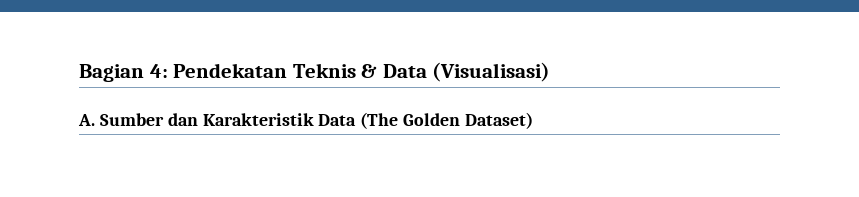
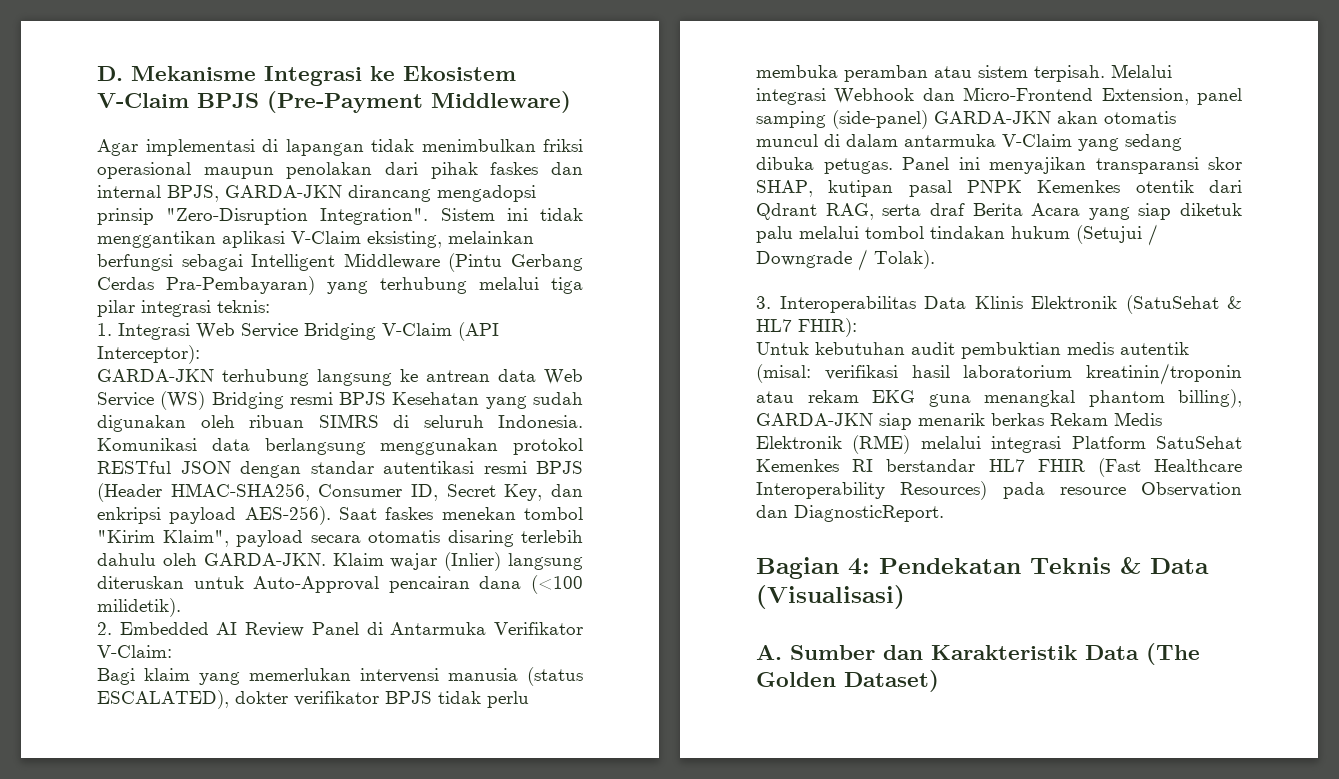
+ D. Mekanisme Integrasi ke Ekosistem V-Claim BPJS (Pre-Payment Middleware)
+ Agar implementasi di lapangan tidak menimbulkan friksi operasional maupun penolakan dari pihak faskes dan internal BPJS, GARDA-JKN dirancang mengadopsi prinsip "Zero-Disruption Integration". Sistem ini tidak menggantikan aplikasi V-Claim eksisting, melainkan berfungsi sebagai Intelligent Middleware (Pintu Gerbang Cerdas Pra-Pembayaran) yang terhubung melalui tiga pilar integrasi teknis:
+ 1. Integrasi Web Service Bridging V-Claim (API Interceptor):
+ GARDA-JKN terhubung langsung ke antrean data Web Service (WS) Bridging resmi BPJS Kesehatan yang sudah digunakan oleh ribuan SIMRS di seluruh Indonesia. Komunikasi data berlangsung menggunakan protokol RESTful JSON dengan standar autentikasi resmi BPJS (Header HMAC-SHA256, Consumer ID, Secret Key, dan enkripsi payload AES-256). Saat faskes menekan tombol "Kirim Klaim", payload secara otomatis disaring terlebih dahulu oleh GARDA-JKN. Klaim wajar (Inlier) langsung diteruskan untuk Auto-Approval pencairan dana (<100 milidetik).
+ 2. Embedded AI Review Panel di Antarmuka Verifikator V-Claim:
+ Bagi klaim yang memerlukan intervensi manusia (status ESCALATED), dokter verifikator BPJS tidak perlu membuka peramban atau sistem terpisah. Melalui integrasi Webhook dan Micro-Frontend Extension, panel samping (side-panel) GARDA-JKN akan otomatis muncul di dalam antarmuka V-Claim yang sedang dibuka petugas. Panel ini menyajikan transparansi skor SHAP, kutipan pasal PNPK Kemenkes otentik dari Qdrant RAG, serta draf Berita Acara yang siap diketuk palu melalui tombol tindakan hukum (Setujui / Downgrade / Tolak).
+ 3. Interoperabilitas Data Klinis Elektronik (SatuSehat & HL7 FHIR):
+ Untuk kebutuhan audit pembuktian medis autentik (misal: verifikasi hasil laboratorium kreatinin/troponin atau rekam EKG guna menangkal phantom billing), GARDA-JKN siap menarik berkas Rekam Medis Elektronik (RME) melalui integrasi Platform SatuSehat Kemenkes RI berstandar HL7 FHIR (Fast Healthcare Interoperability Resources) pada resource Observation dan DiagnosticReport.

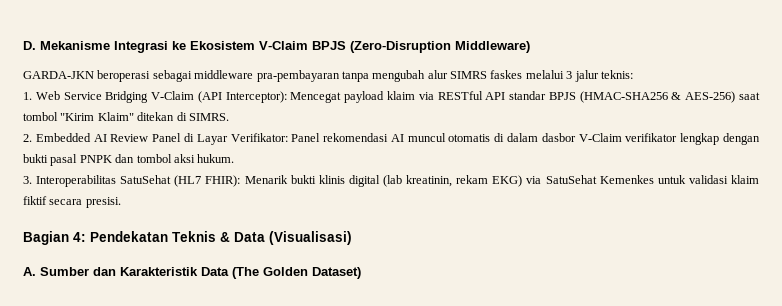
- D. Mekanisme Integrasi ke Ekosistem V-Claim BPJS (Pre-Payment Middleware)
+ D. Mekanisme Integrasi ke Ekosistem V-Claim BPJS (Zero-Disruption Middleware)
- Agar implementasi di lapangan tidak menimbulkan friksi operasional maupun penolakan dari pihak faskes dan internal BPJS, GARDA-JKN dirancang mengadopsi prinsip "Zero-Disruption Integration". Sistem ini tidak menggantikan aplikasi V-Claim eksisting, melainkan berfungsi sebagai Intelligent Middleware (Pintu Gerbang Cerdas Pra-Pembayaran) yang terhubung melalui tiga pilar integrasi teknis:
+ GARDA-JKN beroperasi sebagai middleware pra-pembayaran tanpa mengubah alur SIMRS faskes melalui 3 jalur teknis:
- 1. Integrasi Web Service Bridging V-Claim (API Interceptor):
- GARDA-JKN terhubung langsung ke antrean data Web Service (WS) Bridging resmi BPJS Kesehatan yang sudah digunakan oleh ribuan SIMRS di seluruh Indonesia. Komunikasi data berlangsung menggunakan protokol RESTful JSON dengan standar autentikasi resmi BPJS (Header HMAC-SHA256, Consumer ID, Secret Key, dan enkripsi payload AES-256). Saat faskes menekan tombol "Kirim Klaim", payload secara otomatis disaring terlebih dahulu oleh GARDA-JKN. Klaim wajar (Inlier) langsung diteruskan untuk Auto-Approval pencairan dana (<100 milidetik).
+ 1. Web Service Bridging V-Claim (API Interceptor): Mencegat payload klaim via RESTful API standar BPJS (HMAC-SHA256 & AES-256) saat tombol "Kirim Klaim" ditekan di SIMRS.
- 2. Embedded AI Review Panel di Antarmuka Verifikator V-Claim:
- Bagi klaim yang memerlukan intervensi manusia (status ESCALATED), dokter verifikator BPJS tidak perlu membuka peramban atau sistem terpisah. Melalui integrasi Webhook dan Micro-Frontend Extension, panel samping (side-panel) GARDA-JKN akan otomatis muncul di dalam antarmuka V-Claim yang sedang dibuka petugas. Panel ini menyajikan transparansi skor SHAP, kutipan pasal PNPK Kemenkes otentik dari Qdrant RAG, serta draf Berita Acara yang siap diketuk palu melalui tombol tindakan hukum (Setujui / Downgrade / Tolak).
- 3. Interoperabilitas Data Klinis Elektronik (SatuSehat & HL7 FHIR):
- Untuk kebutuhan audit pembuktian medis autentik (misal: verifikasi hasil laboratorium kreatinin/troponin atau rekam EKG guna menangkal phantom billing), GARDA-JKN siap menarik berkas Rekam Medis Elektronik (RME) melalui integrasi Platform SatuSehat Kemenkes RI berstandar HL7 FHIR (Fast Healthcare Interoperability Resources) pada resource Observation dan DiagnosticReport.
+ 2. Embedded AI Review Panel di Layar Verifikator: Panel rekomendasi AI muncul otomatis di dalam dasbor V-Claim verifikator lengkap dengan bukti pasal PNPK dan tombol aksi hukum.
+ 3. Interoperabilitas SatuSehat (HL7 FHIR): Menarik bukti klinis digital (lab kreatinin, rekam EKG) via SatuSehat Kemenkes untuk validasi klaim fiktif secara presisi.

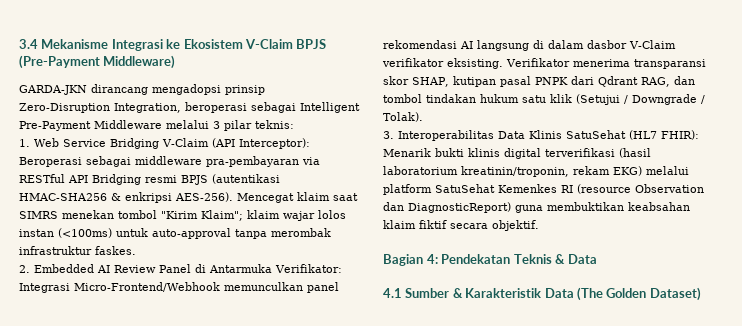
- D. Mekanisme Integrasi ke Ekosistem V-Claim BPJS (Zero-Disruption Middleware)
+ 3.4 Mekanisme Integrasi ke Ekosistem V-Claim BPJS (Pre-Payment Middleware)
- GARDA-JKN beroperasi sebagai middleware pra-pembayaran tanpa mengubah alur SIMRS faskes melalui 3 jalur teknis:
+ GARDA-JKN dirancang mengadopsi prinsip Zero-Disruption Integration, beroperasi sebagai Intelligent Pre-Payment Middleware melalui 3 pilar teknis:
- 1. Web Service Bridging V-Claim (API Interceptor): Mencegat payload klaim via RESTful API standar BPJS (HMAC-SHA256 & AES-256) saat tombol "Kirim Klaim" ditekan di SIMRS.
+ 1. Web Service Bridging V-Claim (API Interceptor): Beroperasi sebagai middleware pra-pembayaran via RESTful API Bridging resmi BPJS (autentikasi HMAC-SHA256 & enkripsi AES-256). Mencegat klaim saat SIMRS menekan tombol "Kirim Klaim"; klaim wajar lolos instan (<100ms) untuk auto-approval tanpa merombak infrastruktur faskes.
- 2. Embedded AI Review Panel di Layar Verifikator: Panel rekomendasi AI muncul otomatis di dalam dasbor V-Claim verifikator lengkap dengan bukti pasal PNPK dan tombol aksi hukum.
+ 2. Embedded AI Review Panel di Antarmuka Verifikator: Integrasi Micro-Frontend/Webhook memunculkan panel rekomendasi AI langsung di dalam dasbor V-Claim verifikator eksisting. Verifikator menerima transparansi skor SHAP, kutipan pasal PNPK dari Qdrant RAG, dan tombol tindakan hukum satu klik (Setujui / Downgrade / Tolak).
- 3. Interoperabilitas SatuSehat (HL7 FHIR): Menarik bukti klinis digital (lab kreatinin, rekam EKG) via SatuSehat Kemenkes untuk validasi klaim fiktif secara presisi.
+ 3. Interoperabilitas Data Klinis SatuSehat (HL7 FHIR): Menarik bukti klinis digital terverifikasi (hasil laboratorium kreatinin/troponin, rekam EKG) melalui platform SatuSehat Kemenkes RI (resource Observation dan DiagnosticReport) guna membuktikan keabsahan klaim fiktif secara objektif.
- Bagian 4: Pendekatan Teknis & Data (Visualisasi)
- A. Sumber dan Karakteristik Data (The Golden Dataset)
+ Bagian 4: Pendekatan Teknis & Data
+ 4.1 Sumber & Karakteristik Data (The Golden Dataset)

